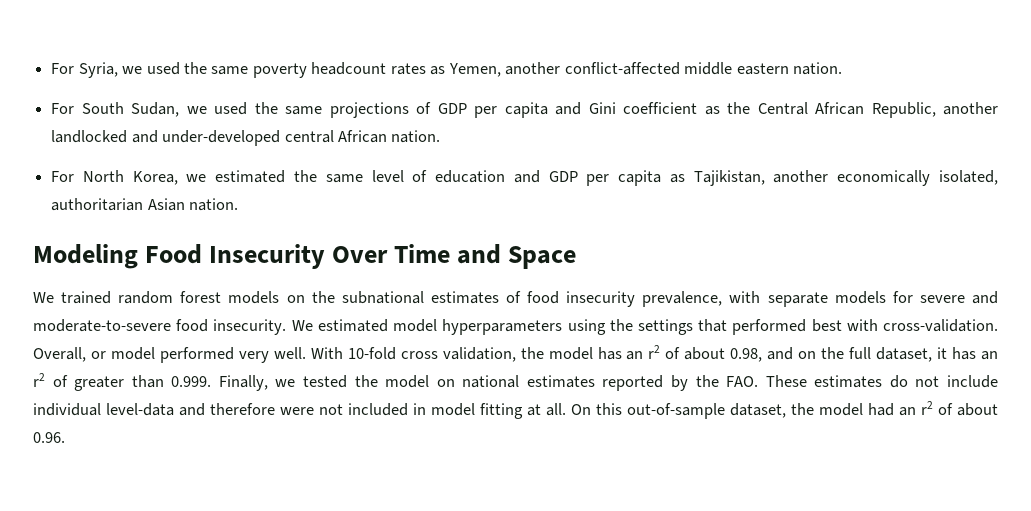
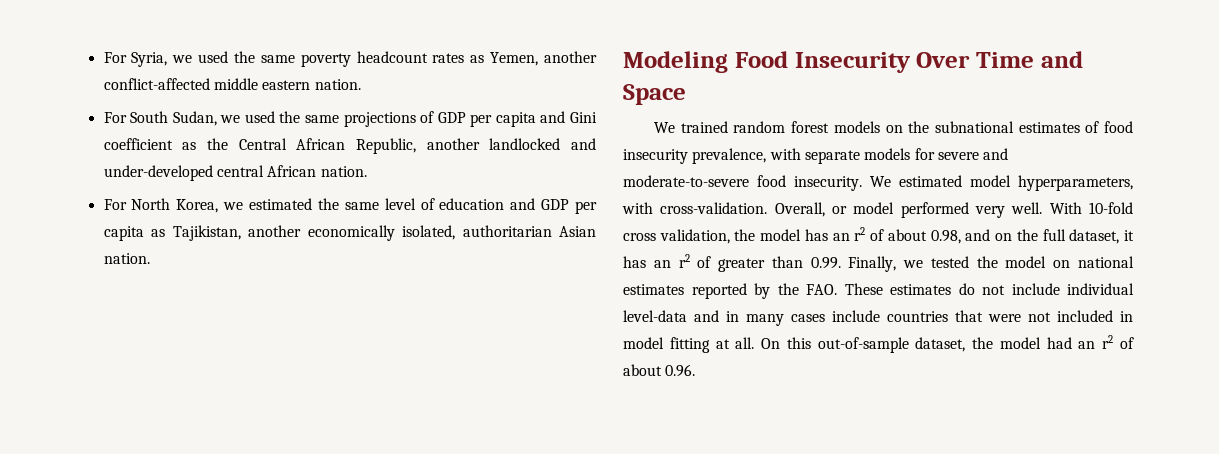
- We estimated model hyperparameters using the settings that performed best with cross-validation.
+ We estimated model hyperparameters, with cross-validation.
- With 10-fold cross validation, the model has an r2 of about 0.98, and on the full dataset, it has an r2 of greater than 0.999. Finally, we tested the model on national estimates reported by the FAO. These estimates do not include individual level-data and therefore were not included in model fitting at all.
+ With 10-fold cross validation, the model has an r2 of about 0.98, and on the full dataset, it has an r2 of greater than 0.99. Finally, we tested the model on national estimates reported by the FAO. These estimates do not include individual level-data and in many cases include countries that were not included in model fitting at all.

